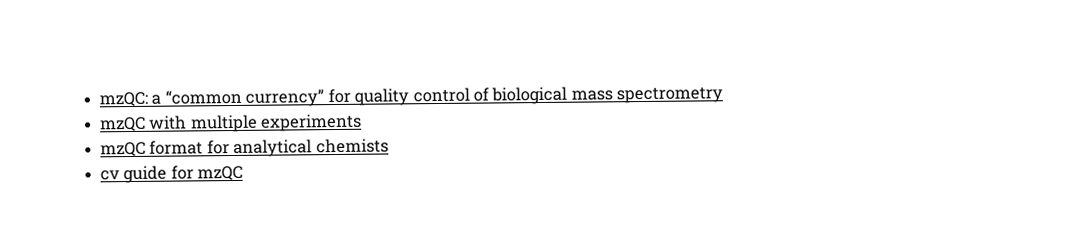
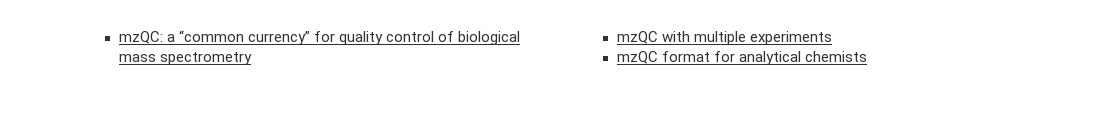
- cv guide for mzQC

